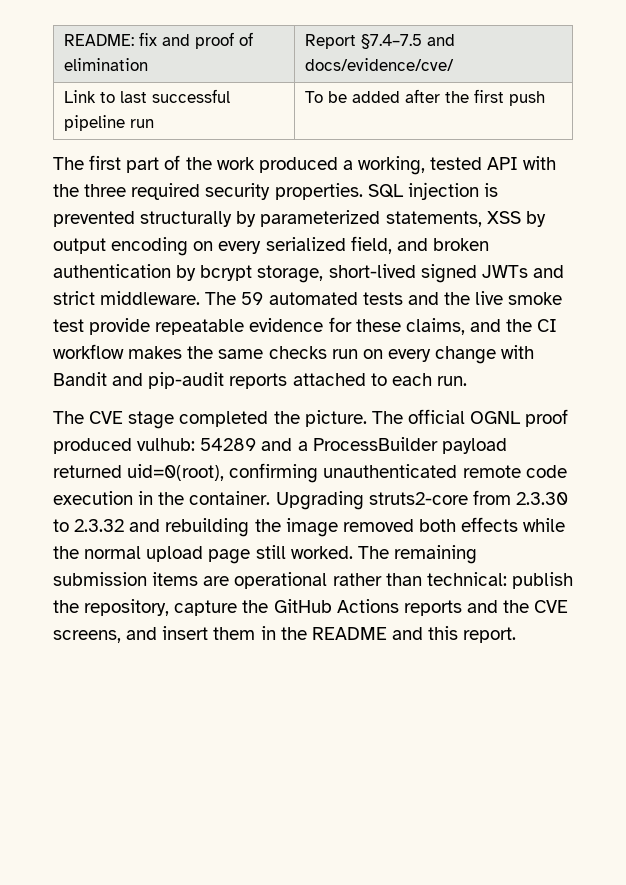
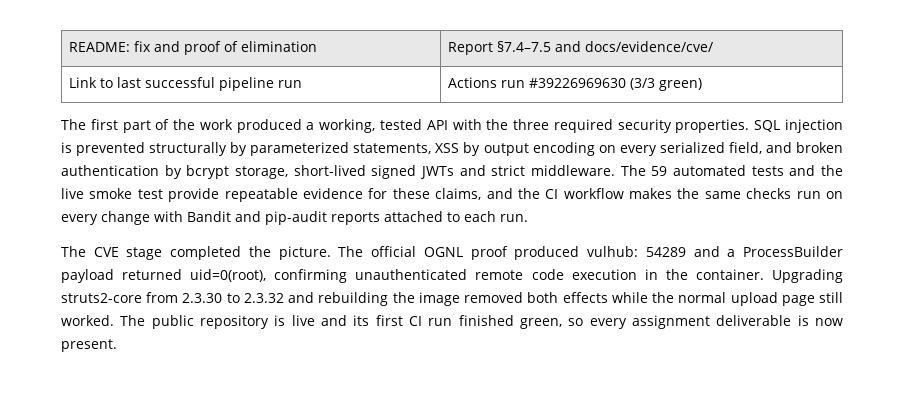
- Link to last successful pipeline run | To be added after the first push
+ Link to last successful pipeline run | Actions run #39226969630 (3/3 green)
- The remaining submission items are operational rather than technical: publish the repository, capture the GitHub Actions reports and the CVE screens, and insert them in the README and this report.
+ The public repository is live and its first CI run finished green, so every assignment deliverable is now present.

